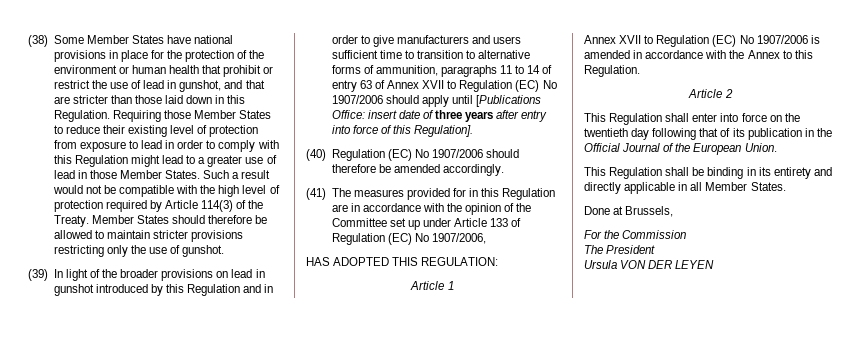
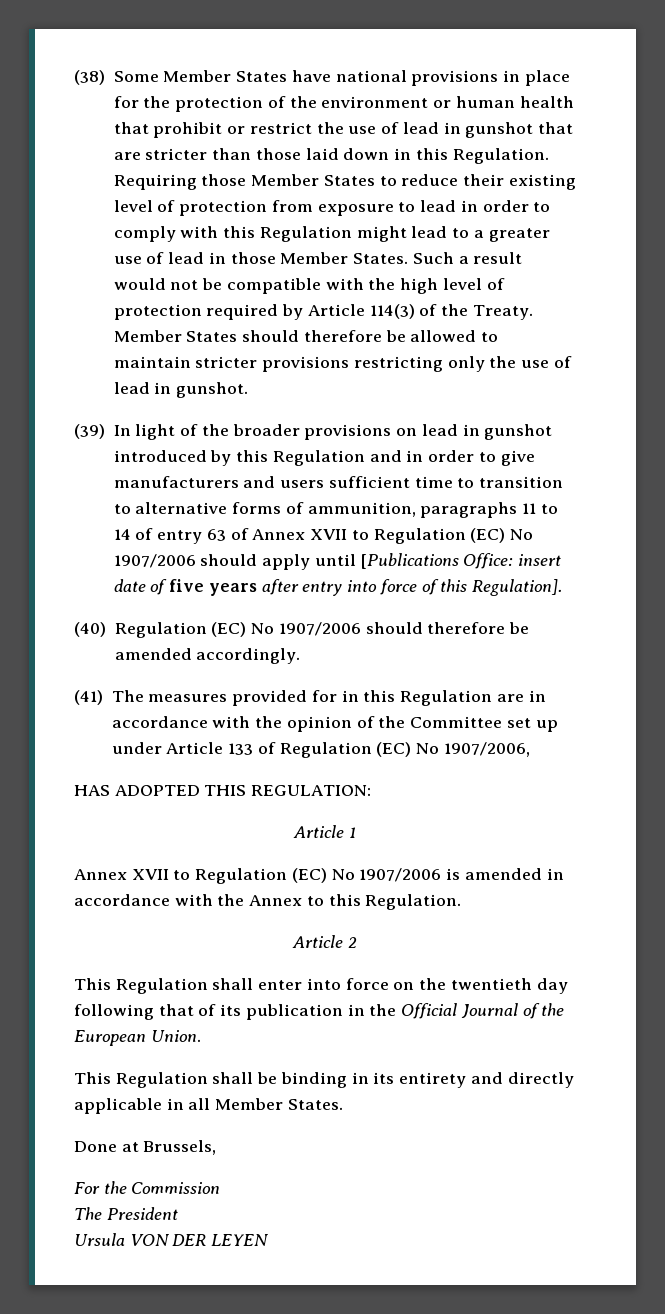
- (38) Some Member States have national provisions in place for the protection of the environment or human health that prohibit or restrict the use of lead in gunshot, and that are stricter than those laid down in this Regulation.
+ (38) Some Member States have national provisions in place for the protection of the environment or human health that prohibit or restrict the use of lead in gunshot that are stricter than those laid down in this Regulation.
- Member States should therefore be allowed to maintain stricter provisions restricting only the use of gunshot.
+ Member States should therefore be allowed to maintain stricter provisions restricting only the use of lead in gunshot.
- insert date of three years after entry into force of this Regulation].
+ insert date of five years after entry into force of this Regulation].

